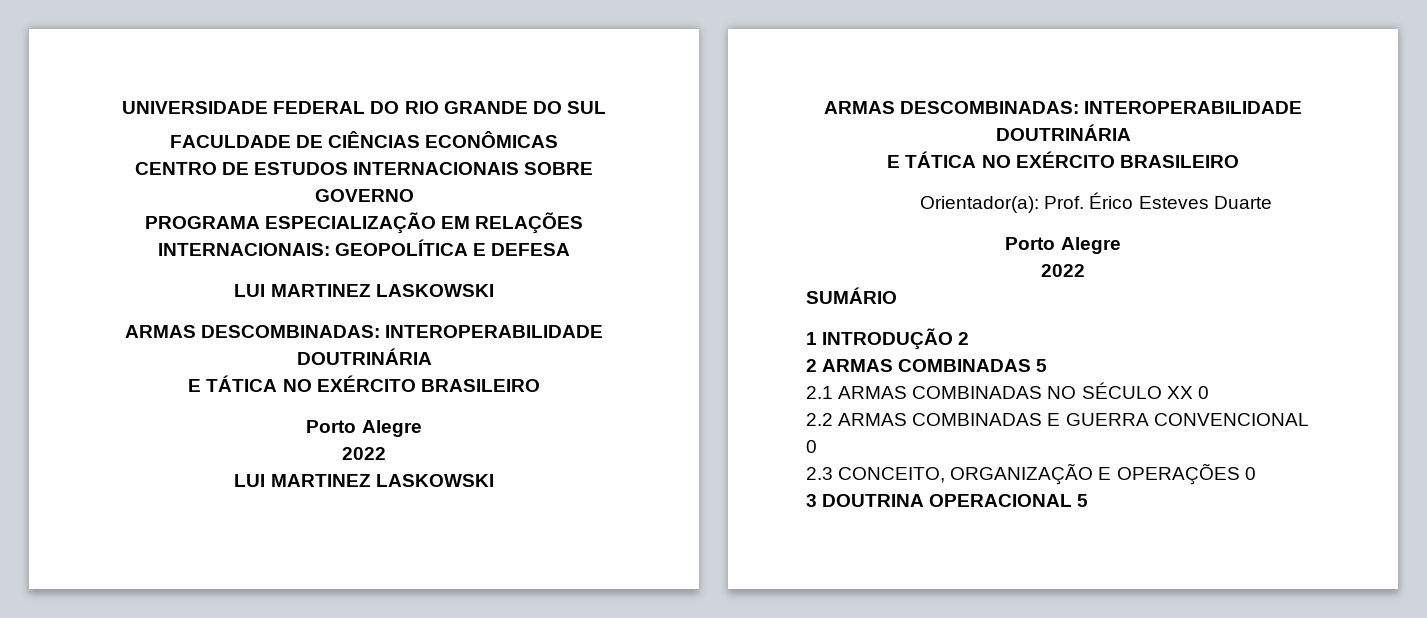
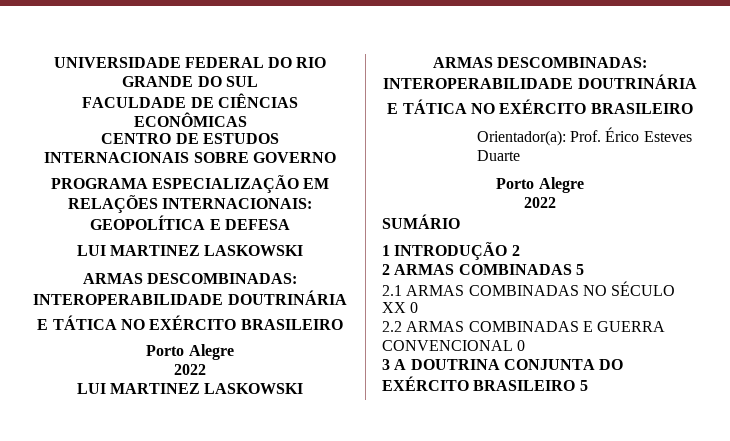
- 2.3 CONCEITO, ORGANIZAÇÃO E OPERAÇÕES 0
- 3 DOUTRINA OPERACIONAL 5
+ 3 A DOUTRINA CONJUNTA DO EXÉRCITO BRASILEIRO 5

